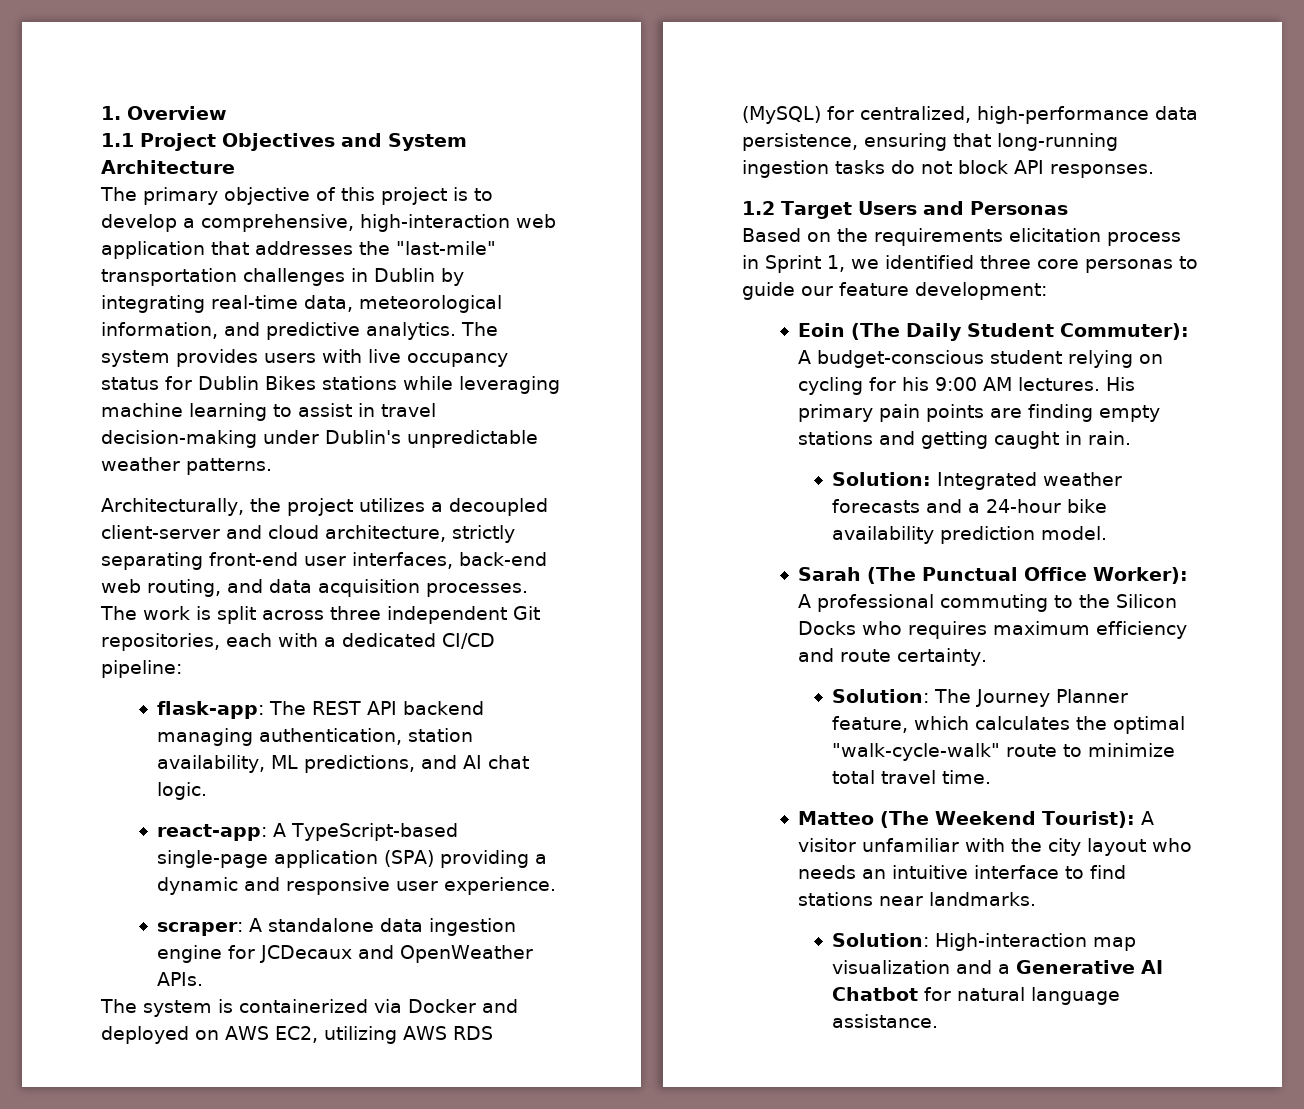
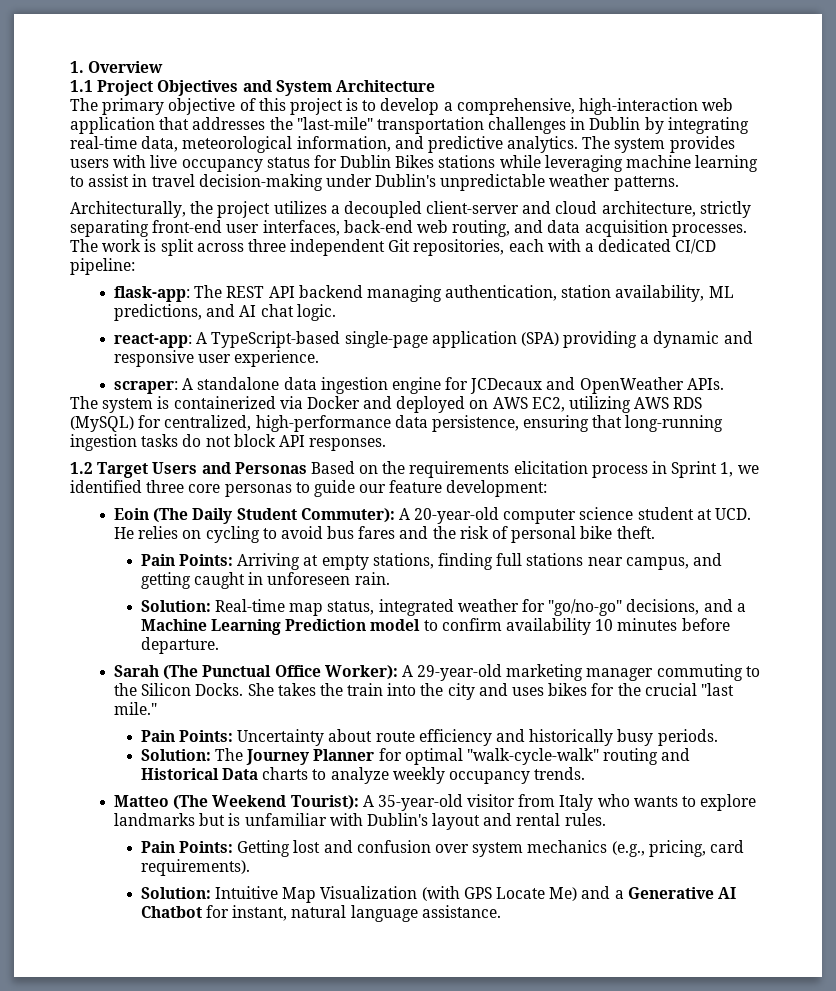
- 1.2 Target Users and Personas
- Based on the requirements elicitation process in Sprint 1, we identified three core personas to guide our feature development:
+ 1.2 Target Users and Personas Based on the requirements elicitation process in Sprint 1, we identified three core personas to guide our feature development:
- Eoin (The Daily Student Commuter): A budget-conscious student relying on cycling for his 9:00 AM lectures. His primary pain points are finding empty stations and getting caught in rain.
+ Eoin (The Daily Student Commuter): A 20-year-old computer science student at UCD. He relies on cycling to avoid bus fares and the risk of personal bike theft.
+ Pain Points: Arriving at empty stations, finding full stations near campus, and getting caught in unforeseen rain.
- Solution: Integrated weather forecasts and a 24-hour bike availability prediction model.
+ Solution: Real-time map status, integrated weather for "go/no-go" decisions, and a Machine Learning Prediction model to confirm availability 10 minutes before departure.
- Sarah (The Punctual Office Worker): A professional commuting to the Silicon Docks who requires maximum efficiency and route certainty.
- Solution: The Journey Planner feature, which calculates the optimal "walk-cycle-walk" route to minimize total travel time.
+ Sarah (The Punctual Office Worker): A 29-year-old marketing manager commuting to the Silicon Docks. She takes the train into the city and uses bikes for the crucial "last mile."
+ Pain Points: Uncertainty about route efficiency and historically busy periods.
+ Solution: The Journey Planner for optimal "walk-cycle-walk" routing and Historical Data charts to analyze weekly occupancy trends.
- Matteo (The Weekend Tourist): A visitor unfamiliar with the city layout who needs an intuitive interface to find stations near landmarks.
- Solution: High-interaction map visualization and a Generative AI Chatbot for natural language assistance.
+ Matteo (The Weekend Tourist): A 35-year-old visitor from Italy who wants to explore landmarks but is unfamiliar with Dublin's layout and rental rules.
+ Pain Points: Getting lost and confusion over system mechanics (e.g., pricing, card requirements).
+ Solution: Intuitive Map Visualization (with GPS Locate Me) and a Generative AI Chatbot for instant, natural language assistance.

